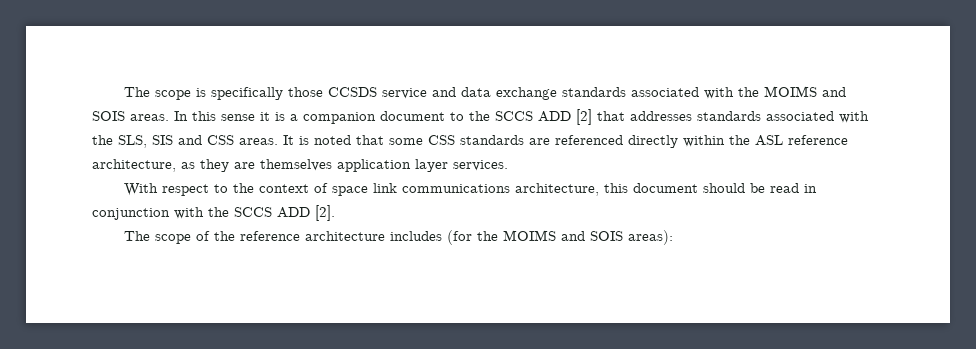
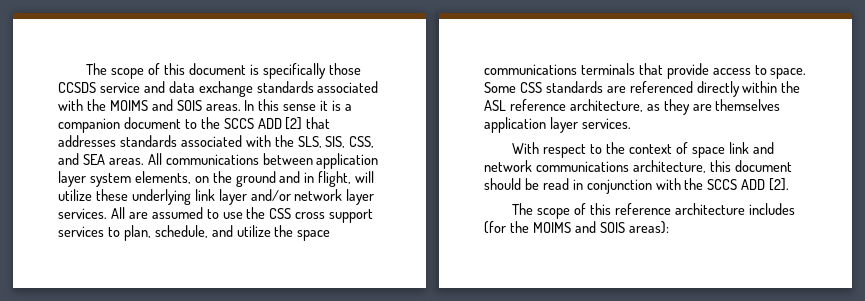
- The scope is specifically those CCSDS service and data exchange standards associated with the MOIMS and SOIS areas.
+ The scope of this document is specifically those CCSDS service and data exchange standards associated with the MOIMS and SOIS areas.
- In this sense it is a companion document to the SCCS ADD [2] that addresses standards associated with the SLS, SIS and CSS areas. It is noted that some CSS standards are referenced directly within the ASL reference architecture, as they are themselves application layer services.
+ In this sense it is a companion document to the SCCS ADD [2] that addresses standards associated with the SLS, SIS, CSS, and SEA areas. All communications between application layer system elements, on the ground and in flight, will utilize these underlying link layer and/or network layer services. All are assumed to use the CSS cross support services to plan, schedule, and utilize the space communications terminals that provide access to space. Some CSS standards are referenced directly within the ASL reference architecture, as they are themselves application layer services.
- With respect to the context of space link communications architecture, this document should be read in conjunction with the SCCS ADD [2].
+ With respect to the context of space link and network communications architecture, this document should be read in conjunction with the SCCS ADD [2].
- The scope of the reference architecture includes (for the MOIMS and SOIS areas):
+ The scope of this reference architecture includes (for the MOIMS and SOIS areas):

